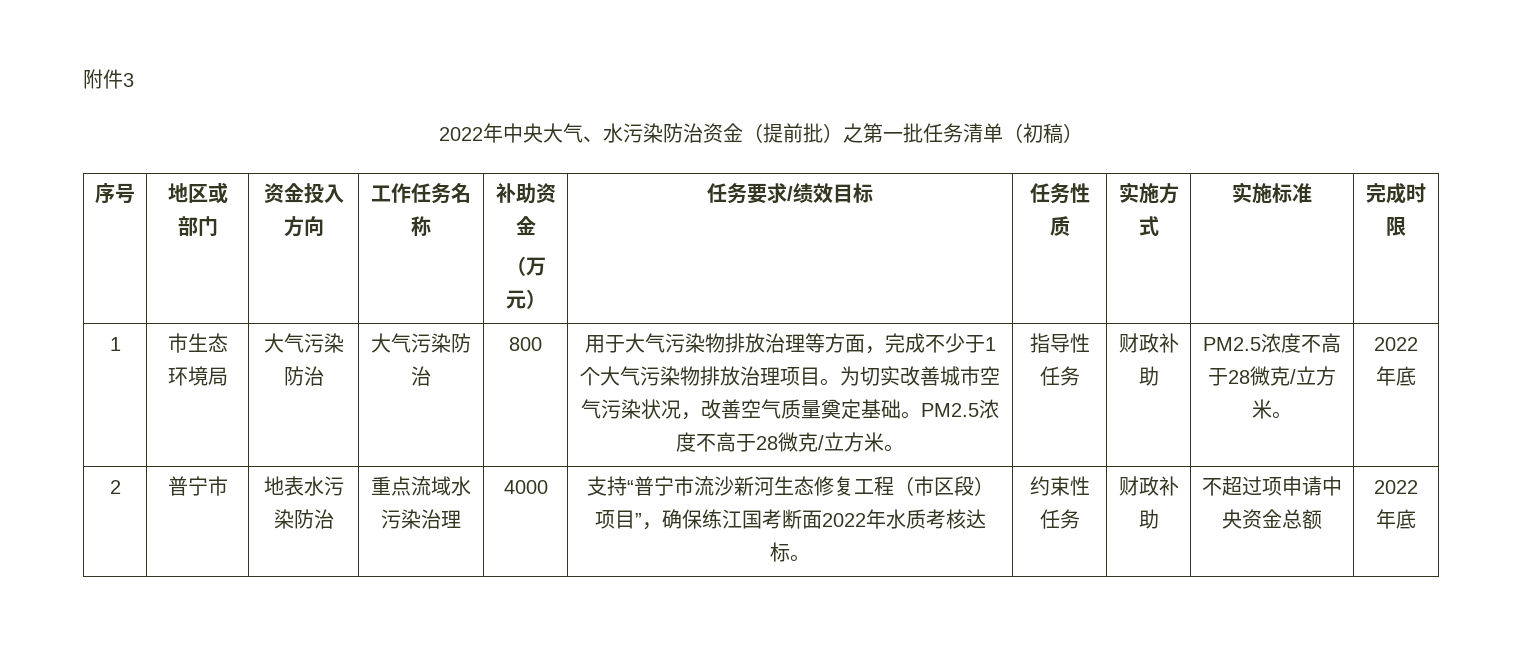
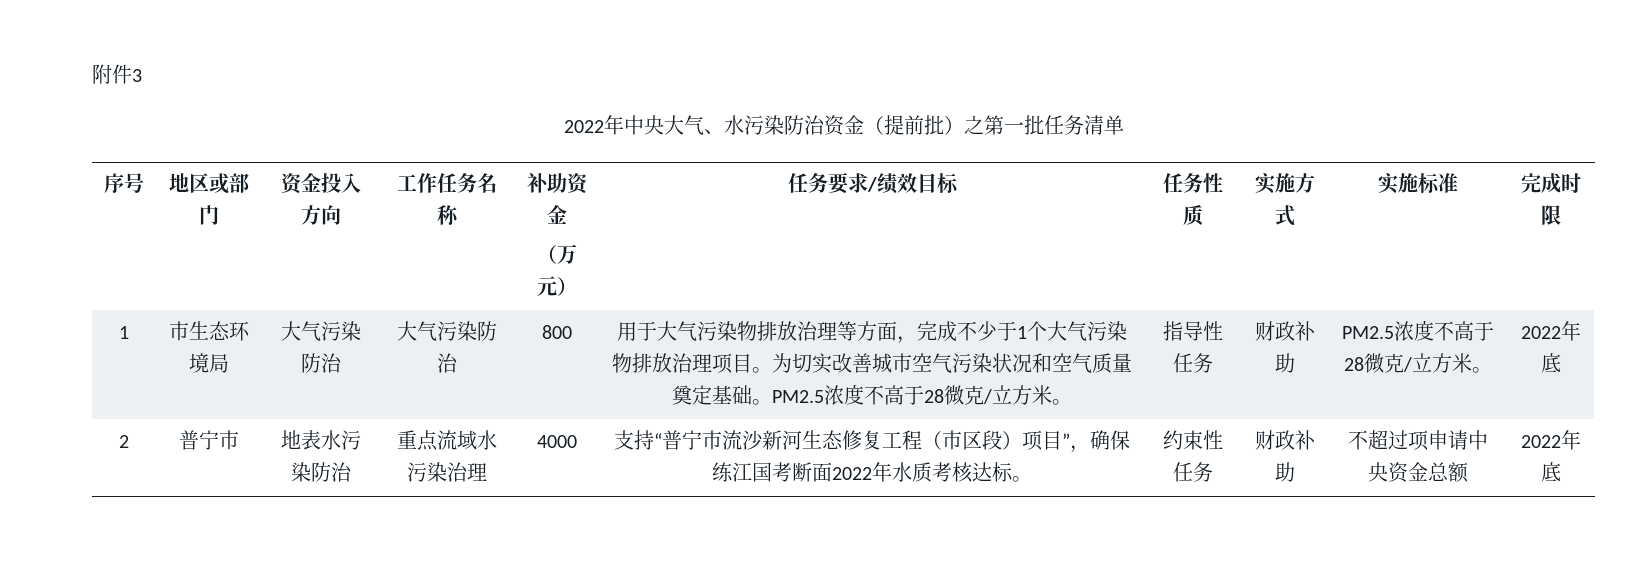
- 2022年中央大气、水污染防治资金（提前批）之第一批任务清单（初稿）
+ 2022年中央大气、水污染防治资金（提前批）之第一批任务清单
- 为切实改善城市空气污染状况，改善空气质量奠定基础。
+ 为切实改善城市空气污染状况和空气质量奠定基础。

